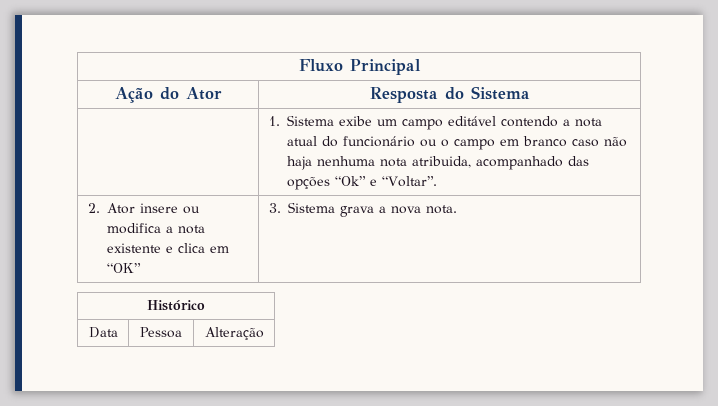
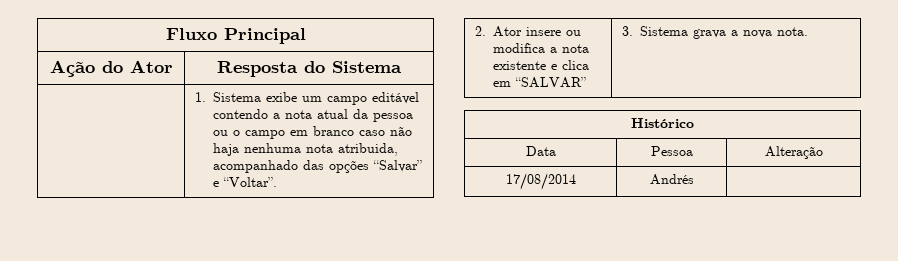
- | 1. Sistema exibe um campo editável contendo a nota atual do funcionário ou o campo em branco caso não haja nenhuma nota atribuida, acompanhado das opções “Ok” e “Voltar”.
+ | 1. Sistema exibe um campo editável contendo a nota atual da pessoa ou o campo em branco caso não haja nenhuma nota atribuida, acompanhado das opções “Salvar” e “Voltar”.
- 2. Ator insere ou modifica a nota existente e clica em “OK” | 3. Sistema grava a nova nota.
+ 2. Ator insere ou modifica a nota existente e clica em “SALVAR” | 3. Sistema grava a nova nota.
+ 17/08/2014 | Andrés |

